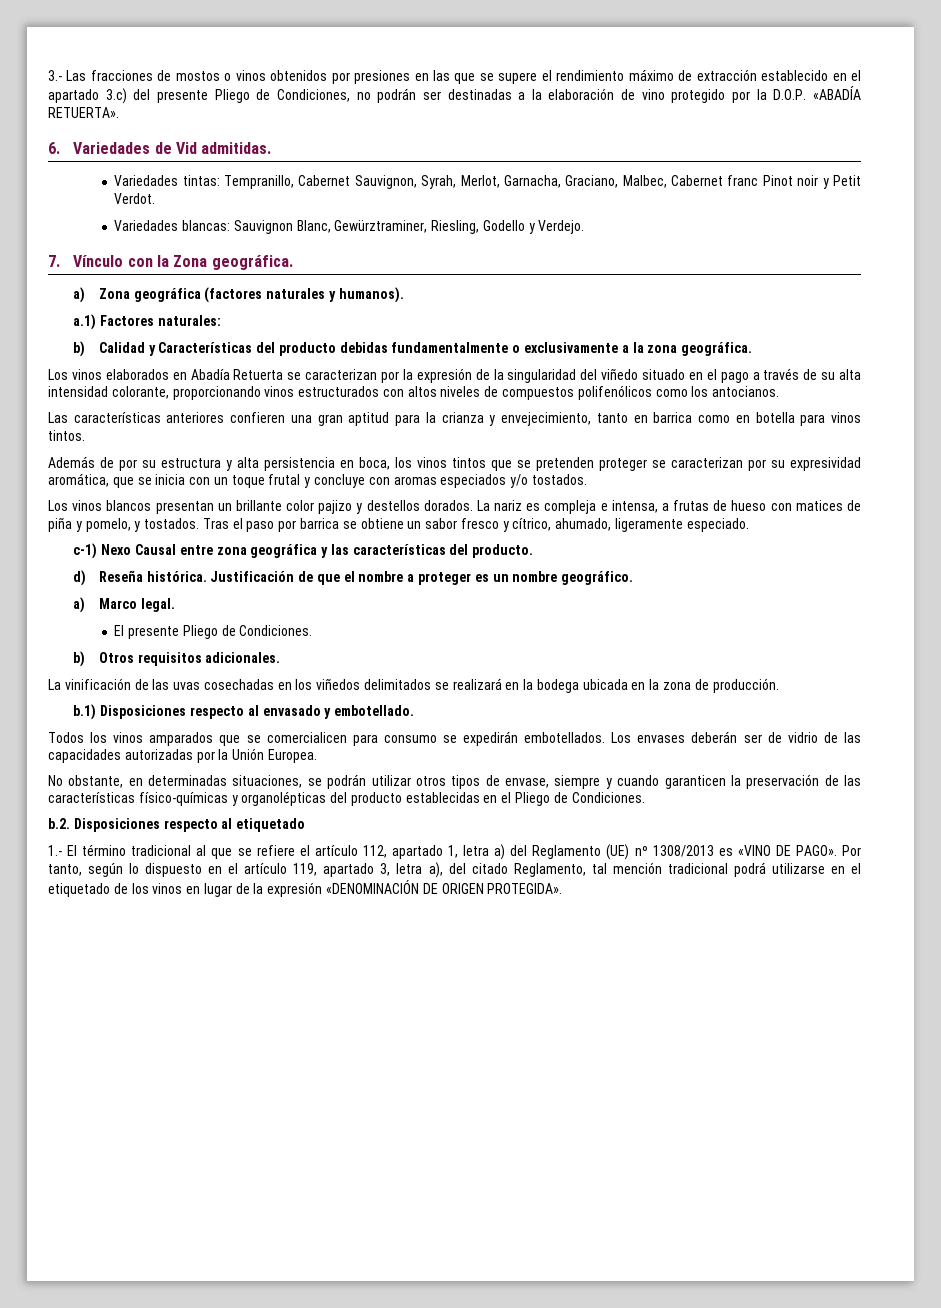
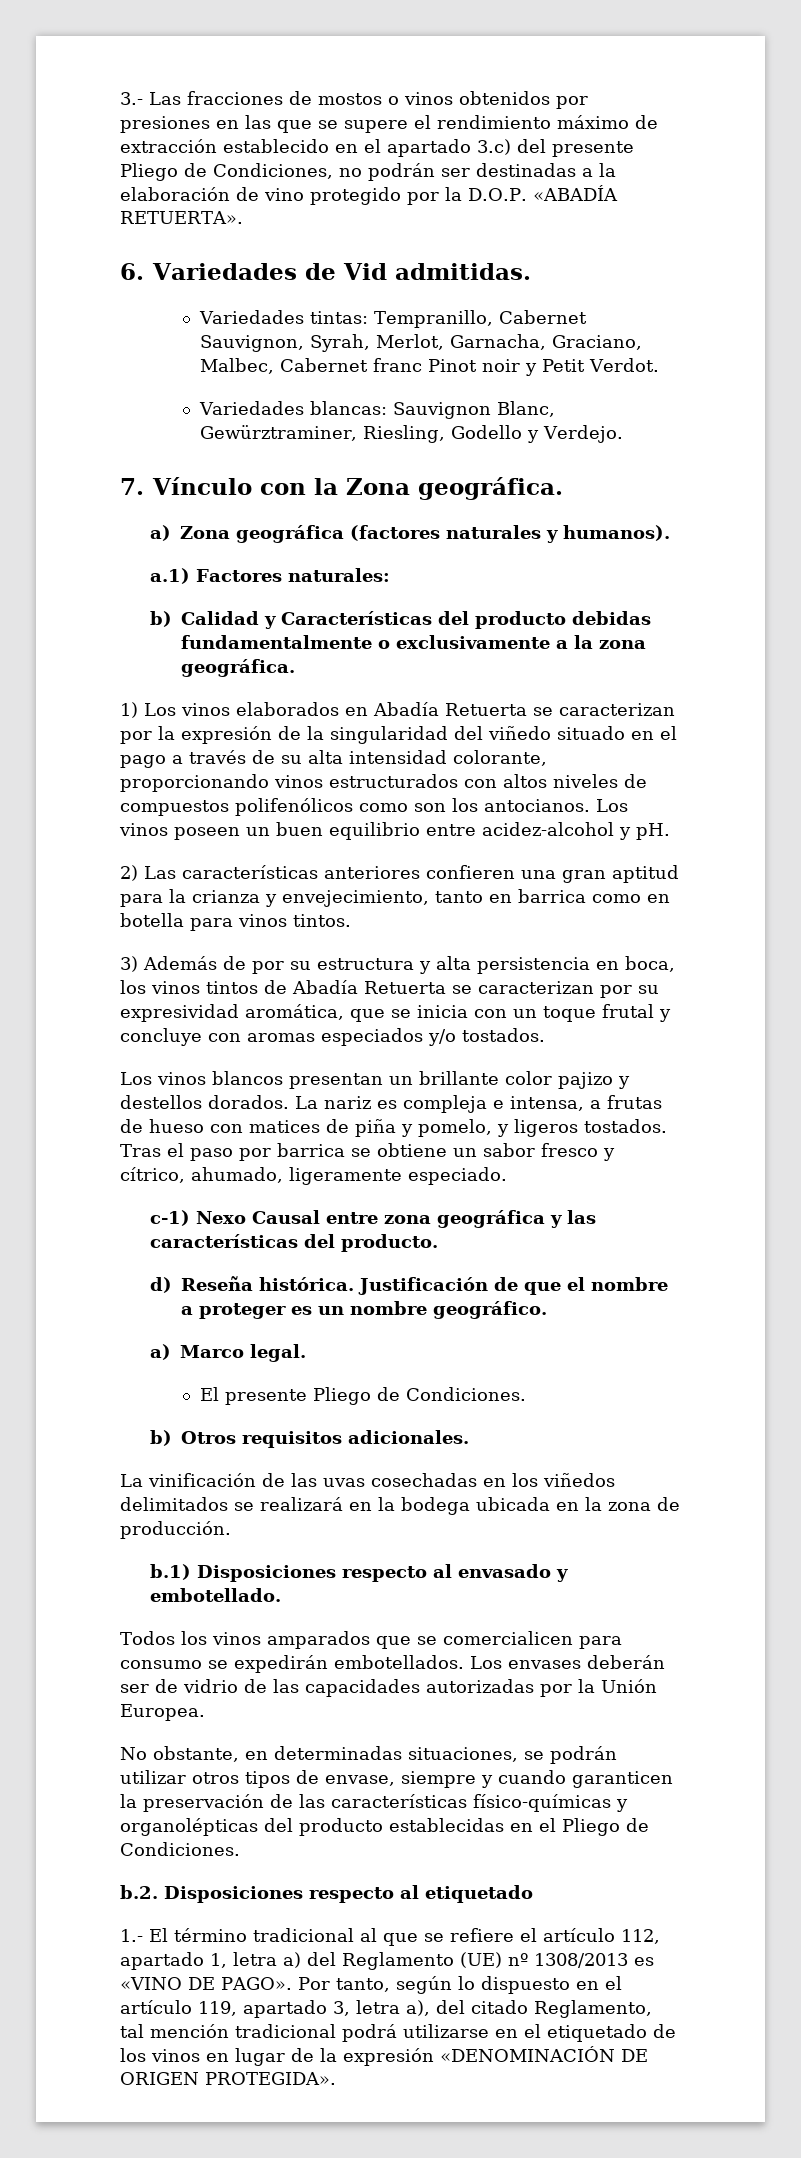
- Los vinos elaborados en Abadía Retuerta se caracterizan por la expresión de la singularidad del viñedo situado en el pago a través de su alta intensidad colorante, proporcionando vinos estructurados con altos niveles de compuestos polifenólicos como los antocianos.
- Las características anteriores confieren una gran aptitud para la crianza y envejecimiento, tanto en barrica como en botella para vinos tintos.
+ 1) Los vinos elaborados en Abadía Retuerta se caracterizan por la expresión de la singularidad del viñedo situado en el pago a través de su alta intensidad colorante, proporcionando vinos estructurados con altos niveles de compuestos polifenólicos como son los antocianos. Los vinos poseen un buen equilibrio entre acidez-alcohol y pH.
+ 2) Las características anteriores confieren una gran aptitud para la crianza y envejecimiento, tanto en barrica como en botella para vinos tintos.
- Además de por su estructura y alta persistencia en boca, los vinos tintos que se pretenden proteger se caracterizan por su expresividad aromática, que se inicia con un toque frutal y concluye con aromas especiados y/o tostados.
+ 3) Además de por su estructura y alta persistencia en boca, los vinos tintos de Abadía Retuerta se caracterizan por su expresividad aromática, que se inicia con un toque frutal y concluye con aromas especiados y/o tostados.
- La nariz es compleja e intensa, a frutas de hueso con matices de piña y pomelo, y tostados.
+ La nariz es compleja e intensa, a frutas de hueso con matices de piña y pomelo, y ligeros tostados.

